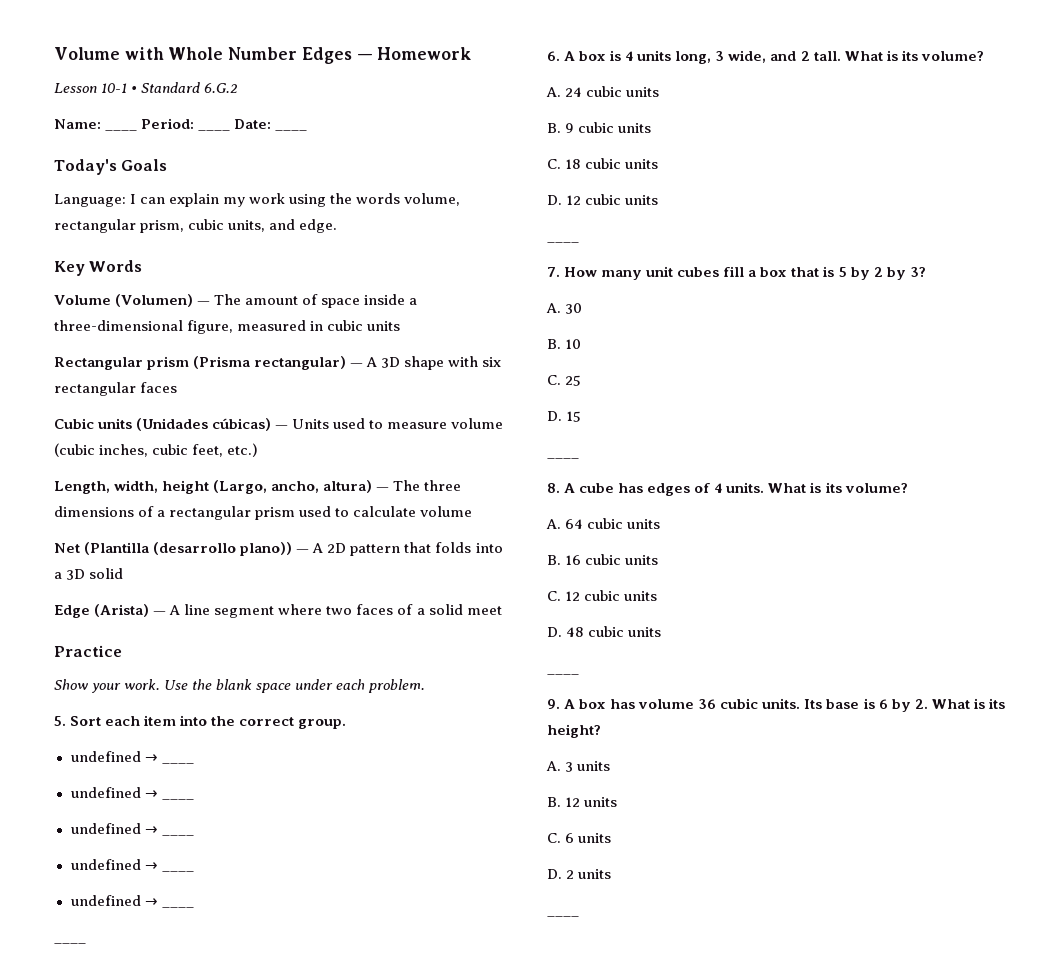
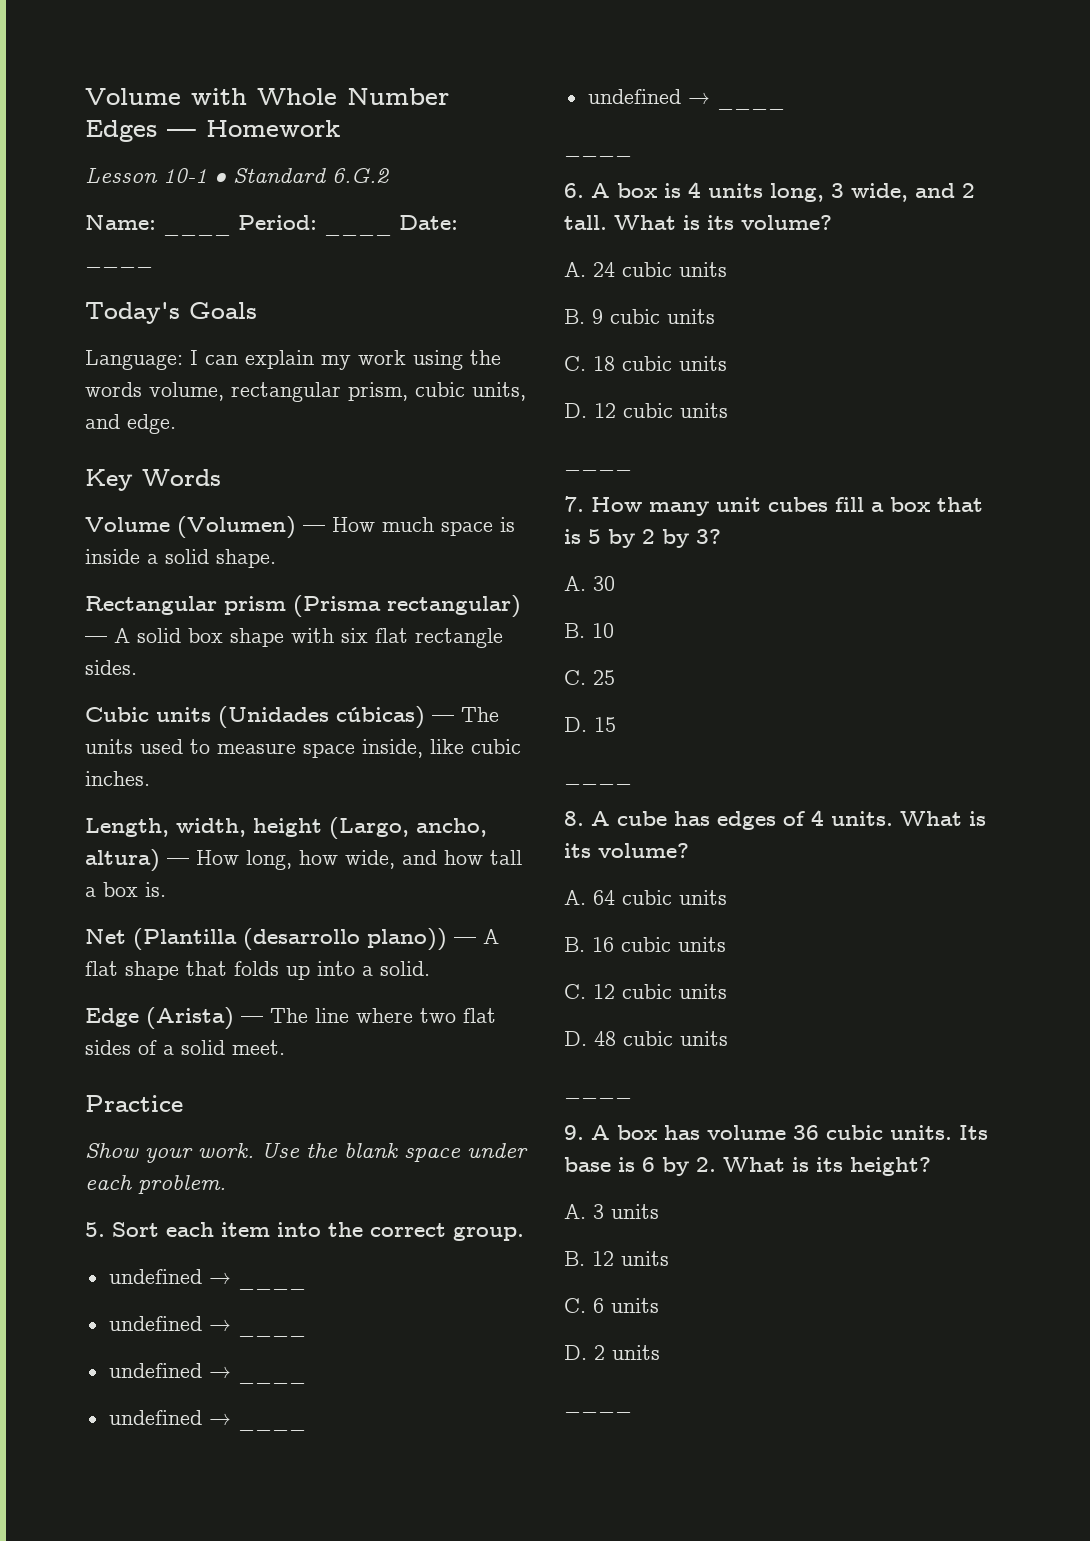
- Volume (Volumen) — The amount of space inside a three-dimensional figure, measured in cubic units
+ Volume (Volumen) — How much space is inside a solid shape.
- Rectangular prism (Prisma rectangular) — A 3D shape with six rectangular faces
+ Rectangular prism (Prisma rectangular) — A solid box shape with six flat rectangle sides.
- Cubic units (Unidades cúbicas) — Units used to measure volume (cubic inches, cubic feet, etc.)
+ Cubic units (Unidades cúbicas) — The units used to measure space inside, like cubic inches.
- Length, width, height (Largo, ancho, altura) — The three dimensions of a rectangular prism used to calculate volume
+ Length, width, height (Largo, ancho, altura) — How long, how wide, and how tall a box is.
- Net (Plantilla (desarrollo plano)) — A 2D pattern that folds into a 3D solid
+ Net (Plantilla (desarrollo plano)) — A flat shape that folds up into a solid.
- Edge (Arista) — A line segment where two faces of a solid meet
+ Edge (Arista) — The line where two flat sides of a solid meet.

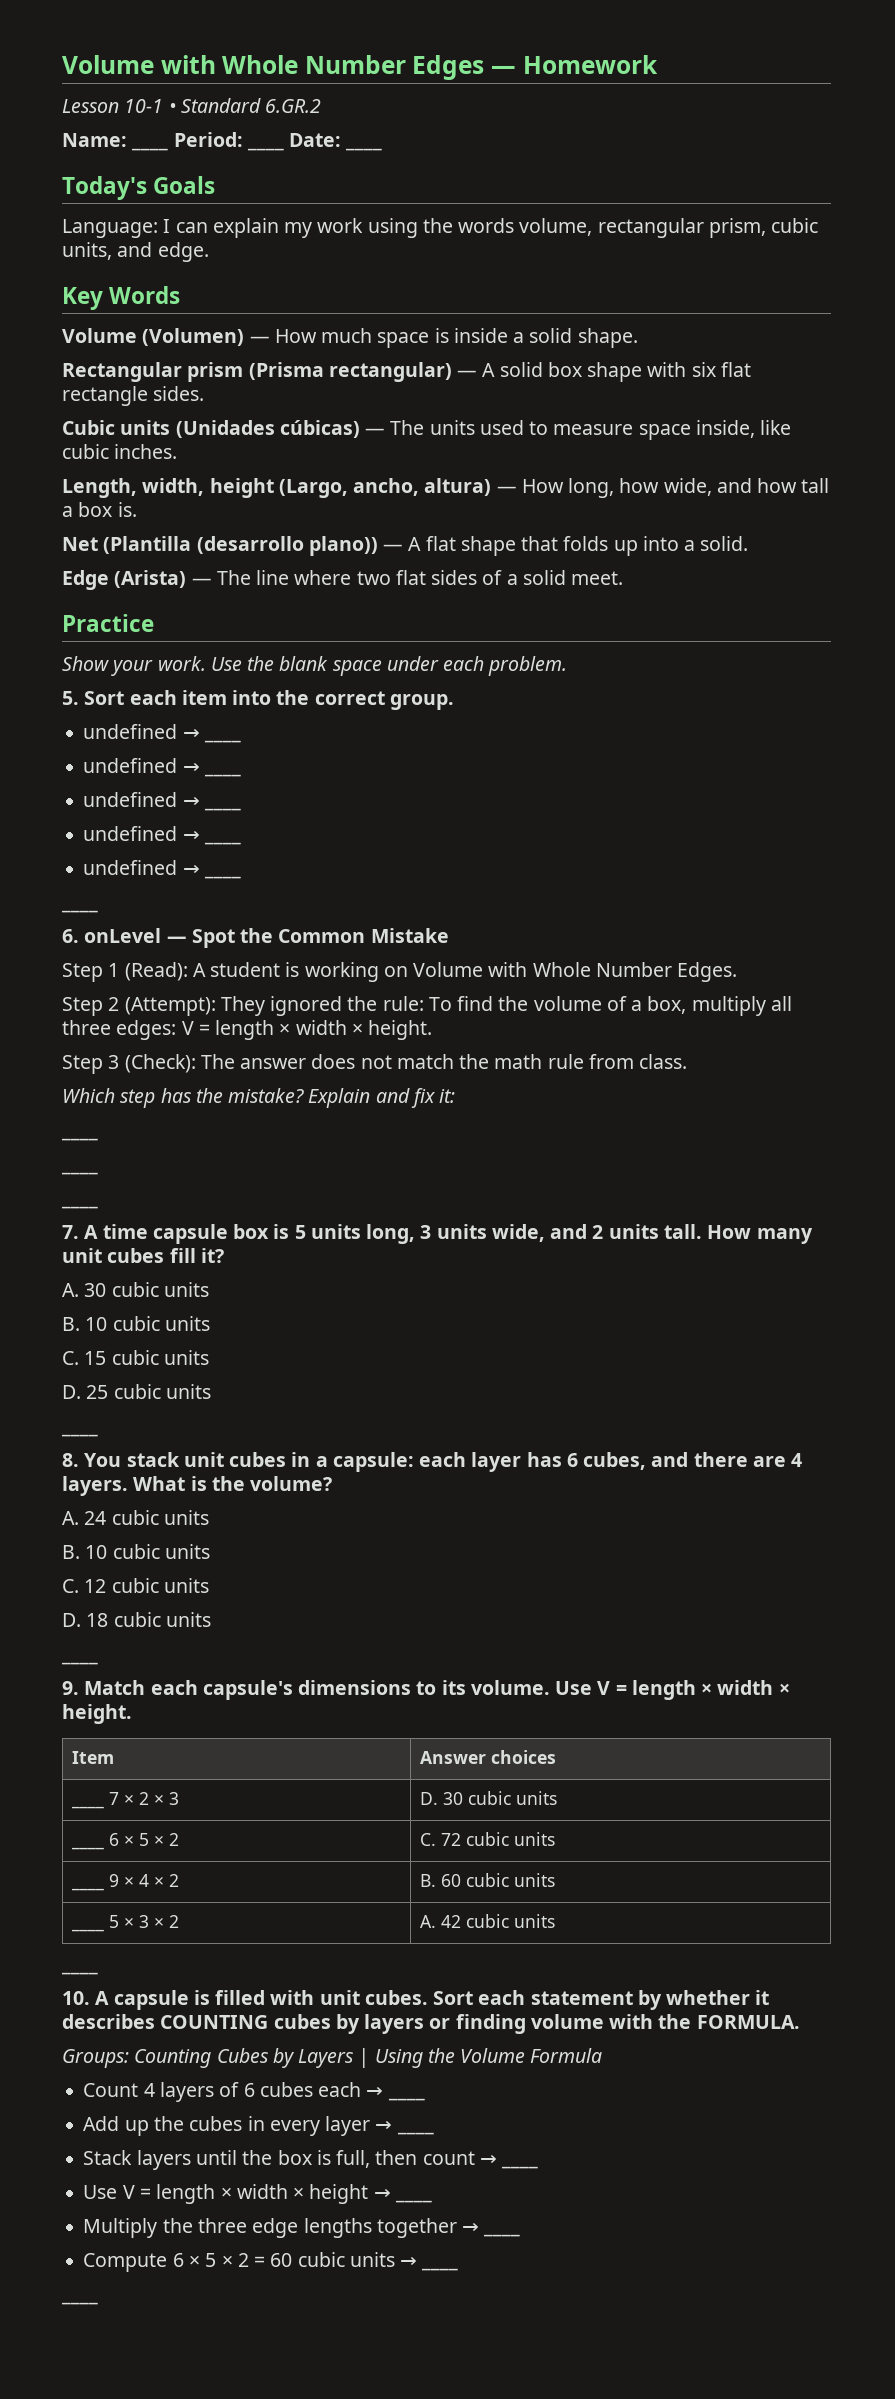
- Lesson 10-1 • Standard 6.G.2
+ Lesson 10-1 • Standard 6.GR.2
- 6. A box is 4 units long, 3 wide, and 2 tall. What is its volume?
+ 6. onLevel — Spot the Common Mistake
+ Step 1 (Read): A student is working on Volume with Whole Number Edges.
+ Step 2 (Attempt): They ignored the rule: To find the volume of a box, multiply all three edges: V = length × width × height.
+ Step 3 (Check): The answer does not match the math rule from class.
+ Which step has the mistake? Explain and fix it:
+ ____
+ ____
+ ____
+ 7. A time capsule box is 5 units long, 3 units wide, and 2 units tall. How many unit cubes fill it?
+ A. 30 cubic units
+ B. 10 cubic units
+ C. 15 cubic units
+ D. 25 cubic units
+ ____
+ 8. You stack unit cubes in a capsule: each layer has 6 cubes, and there are 4 layers. What is the volume?
  A. 24 cubic units
- B. 9 cubic units
- C. 18 cubic units
- D. 12 cubic units
- ____
- 7. How many unit cubes fill a box that is 5 by 2 by 3?
- A. 30
- B. 10
- C. 25
- D. 15
- ____
- 8. A cube has edges of 4 units. What is its volume?
- A. 64 cubic units
- B. 16 cubic units
+ B. 10 cubic units
- D. 48 cubic units
+ D. 18 cubic units
- 9. A box has volume 36 cubic units. Its base is 6 by 2. What is its height?
- A. 3 units
- B. 12 units
- C. 6 units
- D. 2 units
+ 9. Match each capsule's dimensions to its volume. Use V = length × width × height.
+ Item | Answer choices
+ ____ 7 × 2 × 3 | D. 30 cubic units
+ ____ 6 × 5 × 2 | C. 72 cubic units
+ ____ 9 × 4 × 2 | B. 60 cubic units
+ ____ 5 × 3 × 2 | A. 42 cubic units
+ ____
+ 10. A capsule is filled with unit cubes. Sort each statement by whether it describes COUNTING cubes by layers or finding volume with the FORMULA.
+ Groups: Counting Cubes by Layers | Using the Volume Formula
+ Count 4 layers of 6 cubes each → ____
+ Add up the cubes in every layer → ____
+ Stack layers until the box is full, then count → ____
+ Use V = length × width × height → ____
+ Multiply the three edge lengths together → ____
+ Compute 6 × 5 × 2 = 60 cubic units → ____

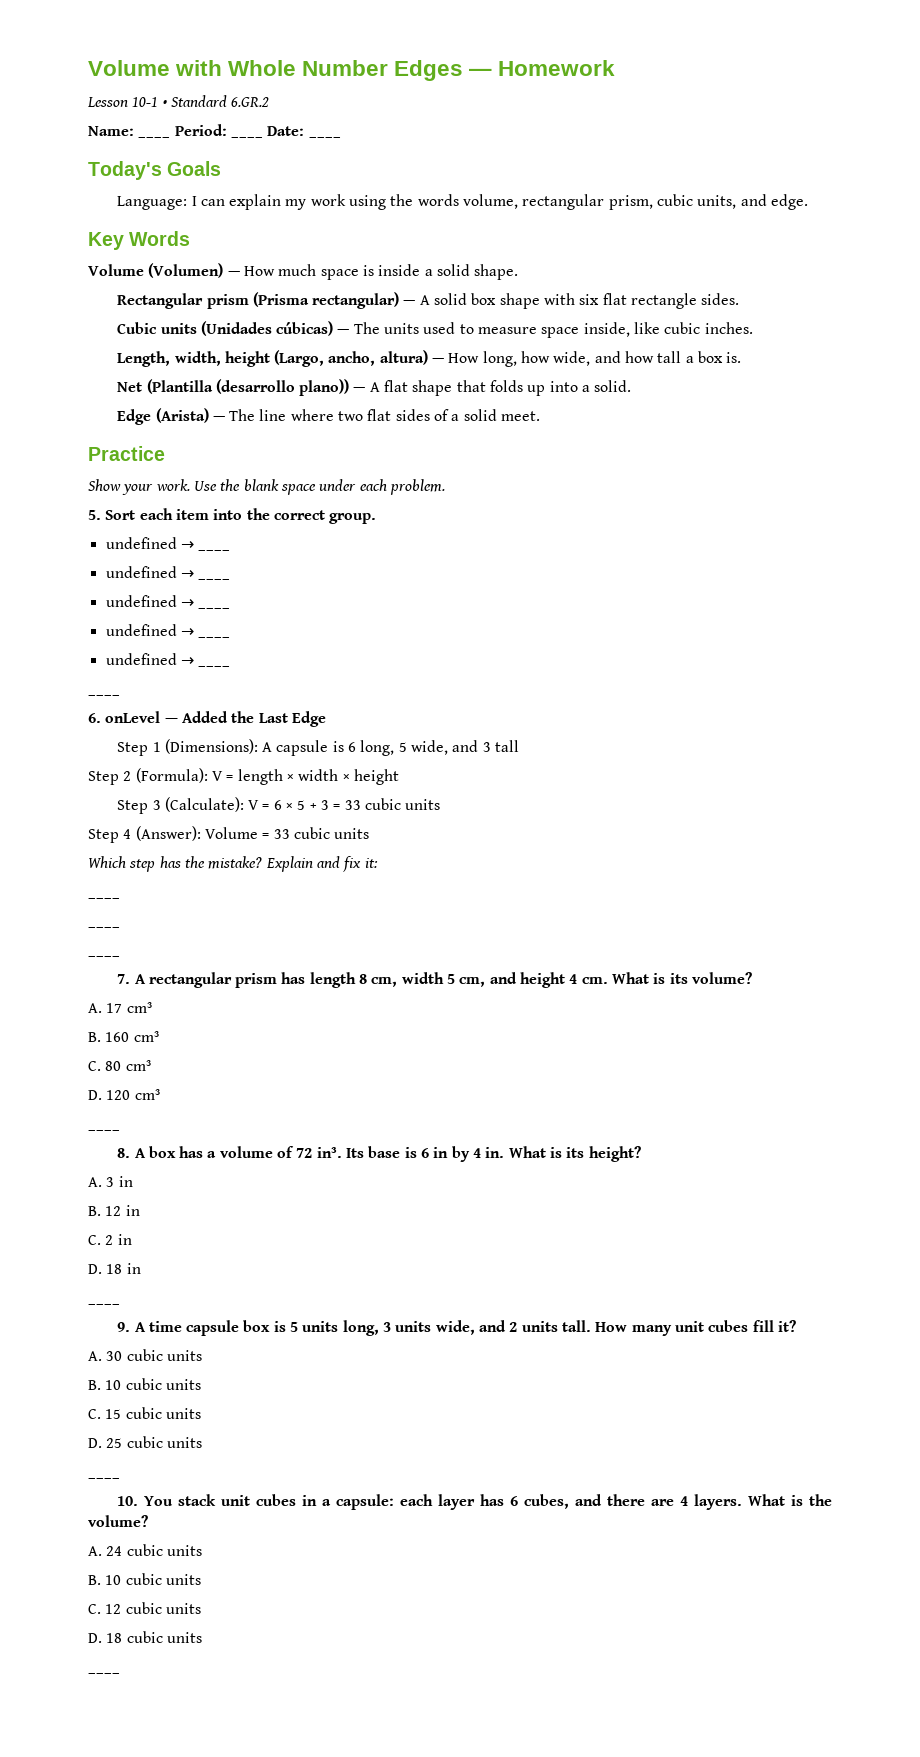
- 6. onLevel — Spot the Common Mistake
- Step 1 (Read): A student is working on Volume with Whole Number Edges.
- Step 2 (Attempt): They ignored the rule: To find the volume of a box, multiply all three edges: V = length × width × height.
+ 6. onLevel — Added the Last Edge
+ Step 1 (Dimensions): A capsule is 6 long, 5 wide, and 3 tall
+ Step 2 (Formula): V = length × width × height
- Step 3 (Check): The answer does not match the math rule from class.
+ Step 3 (Calculate): V = 6 × 5 + 3 = 33 cubic units
+ Step 4 (Answer): Volume = 33 cubic units
- 7. A time capsule box is 5 units long, 3 units wide, and 2 units tall.
+ 7. A rectangular prism has length 8 cm, width 5 cm, and height 4 cm. What is its volume?
+ A. 17 cm³
+ B. 160 cm³
+ C. 80 cm³
+ D. 120 cm³
+ ____
+ 8. A box has a volume of 72 in³. Its base is 6 in by 4 in. What is its height?
+ A. 3 in
+ B. 12 in
+ C. 2 in
+ D. 18 in
+ ____
+ 9. A time capsule box is 5 units long, 3 units wide, and 2 units tall.
- 8. You stack unit cubes in a capsule: each layer has 6 cubes, and there are 4 layers.
+ 10. You stack unit cubes in a capsule: each layer has 6 cubes, and there are 4 layers.
- 9. Match each capsule's dimensions to its volume. Use V = length × width × height.
- Item | Answer choices
- ____ 7 × 2 × 3 | D. 30 cubic units
- ____ 6 × 5 × 2 | C. 72 cubic units
- ____ 9 × 4 × 2 | B. 60 cubic units
- ____ 5 × 3 × 2 | A. 42 cubic units
- ____
- 10. A capsule is filled with unit cubes. Sort each statement by whether it describes COUNTING cubes by layers or finding volume with the FORMULA.
- Groups: Counting Cubes by Layers | Using the Volume Formula
- Count 4 layers of 6 cubes each → ____
- Add up the cubes in every layer → ____
- Stack layers until the box is full, then count → ____
- Use V = length × width × height → ____
- Multiply the three edge lengths together → ____
- Compute 6 × 5 × 2 = 60 cubic units → ____
- ____

